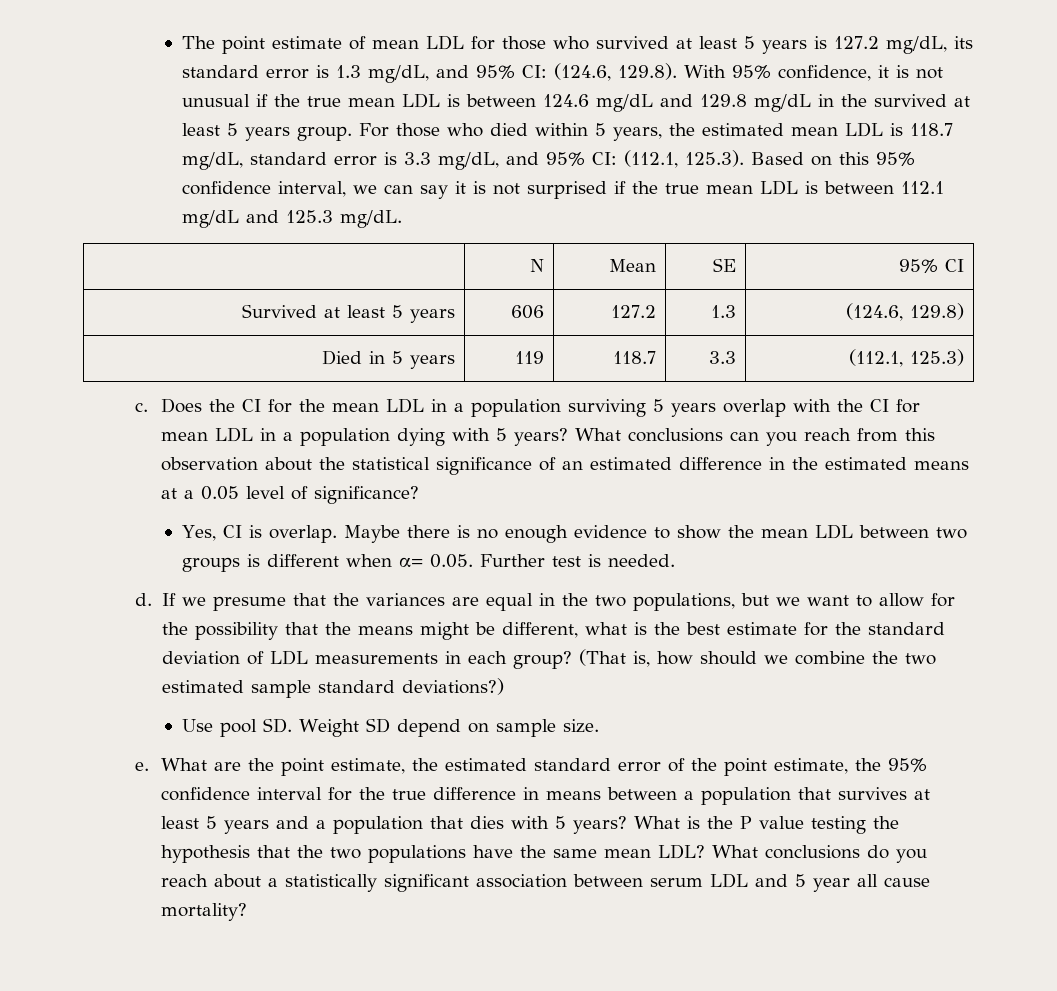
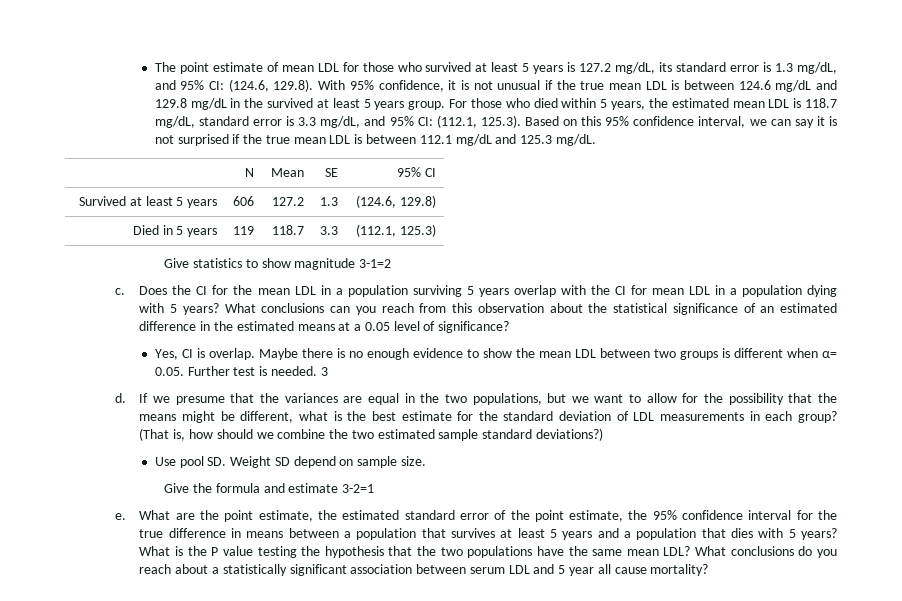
+ Give statistics to show magnitude 3-1=2
+ 3
+ Give the formula and estimate 3-2=1

